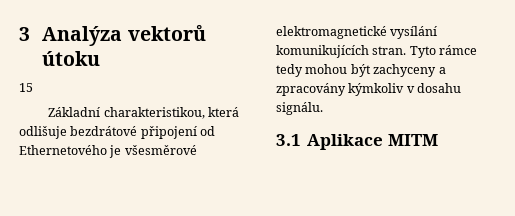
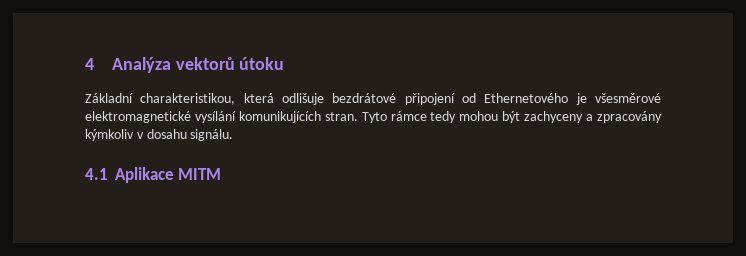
- 3 Analýza vektorů útoku
+ 4 Analýza vektorů útoku
- 15
- 3.1 Aplikace MITM
+ 4.1 Aplikace MITM

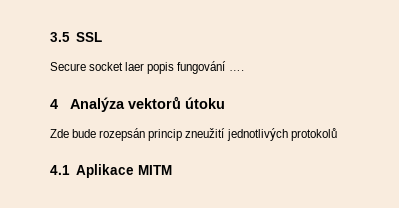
+ 3.5 SSL
+ Secure socket laer popis fungování ….
  4 Analýza vektorů útoku
- Základní charakteristikou, která odlišuje bezdrátové připojení od Ethernetového je všesměrové elektromagnetické vysílání komunikujících stran. Tyto rámce tedy mohou být zachyceny a zpracovány kýmkoliv v dosahu signálu.
+ Zde bude rozepsán princip zneužití jednotlivých protokolů

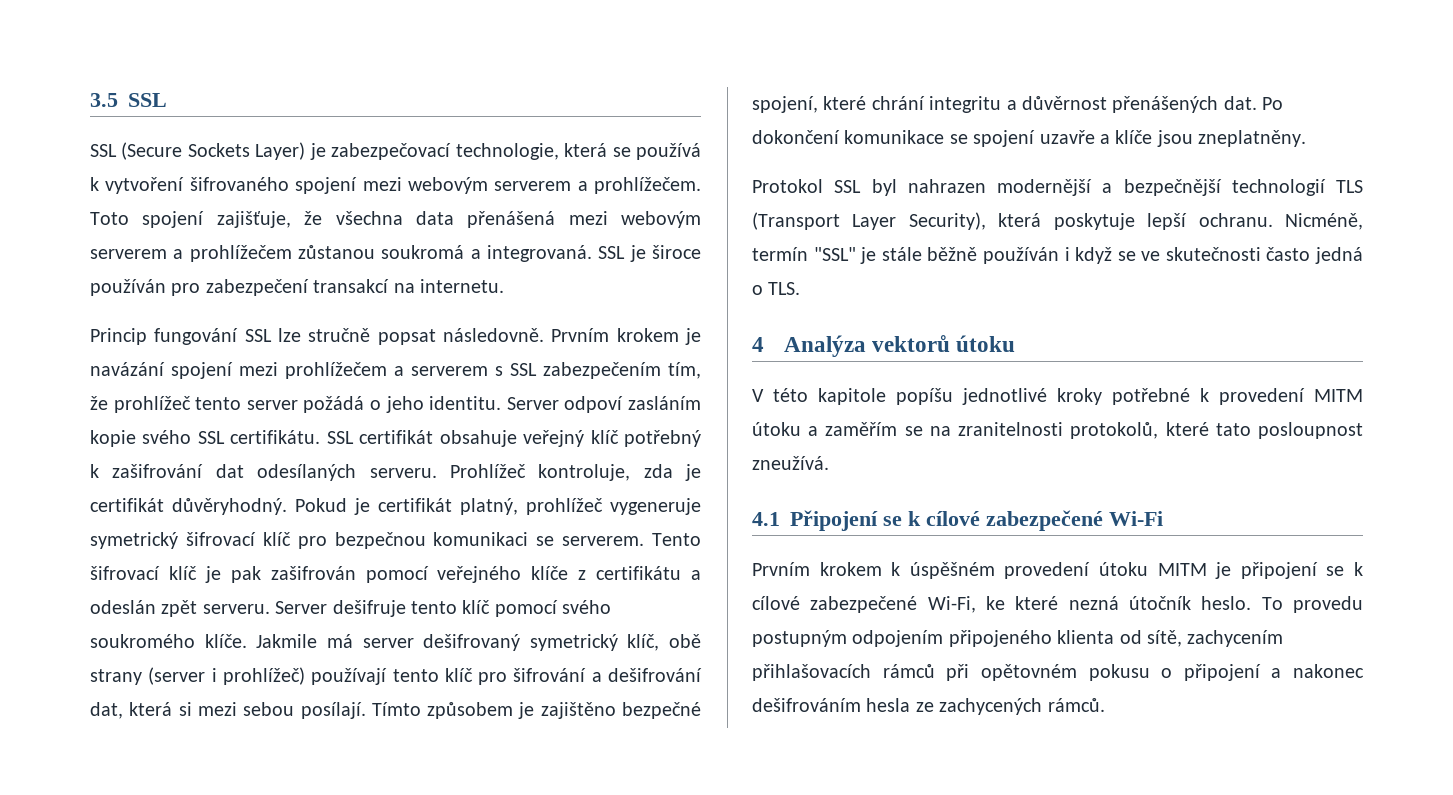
- Secure socket laer popis fungování ….
+ SSL (Secure Sockets Layer) je zabezpečovací technologie, která se používá k vytvoření šifrovaného spojení mezi webovým serverem a prohlížečem. Toto spojení zajišťuje, že všechna data přenášená mezi webovým serverem a prohlížečem zůstanou soukromá a integrovaná. SSL je široce používán pro zabezpečení transakcí na internetu.
+ Princip fungování SSL lze stručně popsat následovně. Prvním krokem je navázání spojení mezi prohlížečem a serverem s SSL zabezpečením tím, že prohlížeč tento server požádá o jeho identitu. Server odpoví zasláním kopie svého SSL certifikátu. SSL certifikát obsahuje veřejný klíč potřebný k zašifrování dat odesílaných serveru. Prohlížeč kontroluje, zda je certifikát důvěryhodný. Pokud je certifikát platný, prohlížeč vygeneruje symetrický šifrovací klíč pro bezpečnou komunikaci se serverem. Tento šifrovací klíč je pak zašifrován pomocí veřejného klíče z certifikátu a odeslán zpět serveru. Server dešifruje tento klíč pomocí svého soukromého klíče. Jakmile má server dešifrovaný symetrický klíč, obě strany (server i prohlížeč) používají tento klíč pro šifrování a dešifrování dat, která si mezi sebou posílají. Tímto způsobem je zajištěno bezpečné spojení, které chrání integritu a důvěrnost přenášených dat. Po dokončení komunikace se spojení uzavře a klíče jsou zneplatněny.
+ Protokol SSL byl nahrazen modernější a bezpečnější technologií TLS (Transport Layer Security), která poskytuje lepší ochranu. Nicméně, termín "SSL" je stále běžně používán i když se ve skutečnosti často jedná o TLS.
  4 Analýza vektorů útoku
- Zde bude rozepsán princip zneužití jednotlivých protokolů
- 4.1 Aplikace MITM
+ V této kapitole popíšu jednotlivé kroky potřebné k provedení MITM útoku a zaměřím se na zranitelnosti protokolů, které tato posloupnost zneužívá.
+ 4.1 Připojení se k cílové zabezpečené Wi-Fi
+ Prvním krokem k úspěšném provedení útoku MITM je připojení se k cílové zabezpečené Wi-Fi, ke které nezná útočník heslo. To provedu postupným odpojením připojeného klienta od sítě, zachycením přihlašovacích rámců při opětovném pokusu o připojení a nakonec dešifrováním hesla ze zachycených rámců.

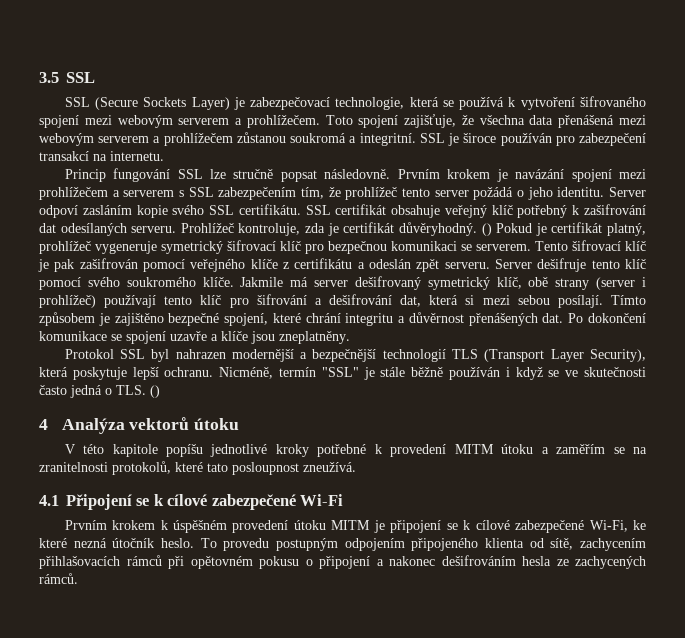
- Toto spojení zajišťuje, že všechna data přenášená mezi webovým serverem a prohlížečem zůstanou soukromá a integrovaná.
+ Toto spojení zajišťuje, že všechna data přenášená mezi webovým serverem a prohlížečem zůstanou soukromá a integritní.
- Pokud je certifikát platný, prohlížeč vygeneruje symetrický šifrovací klíč pro bezpečnou komunikaci se serverem.
+ () Pokud je certifikát platný, prohlížeč vygeneruje symetrický šifrovací klíč pro bezpečnou komunikaci se serverem.
- Nicméně, termín "SSL" je stále běžně používán i když se ve skutečnosti často jedná o TLS.
+ Nicméně, termín "SSL" je stále běžně používán i když se ve skutečnosti často jedná o TLS. ()

